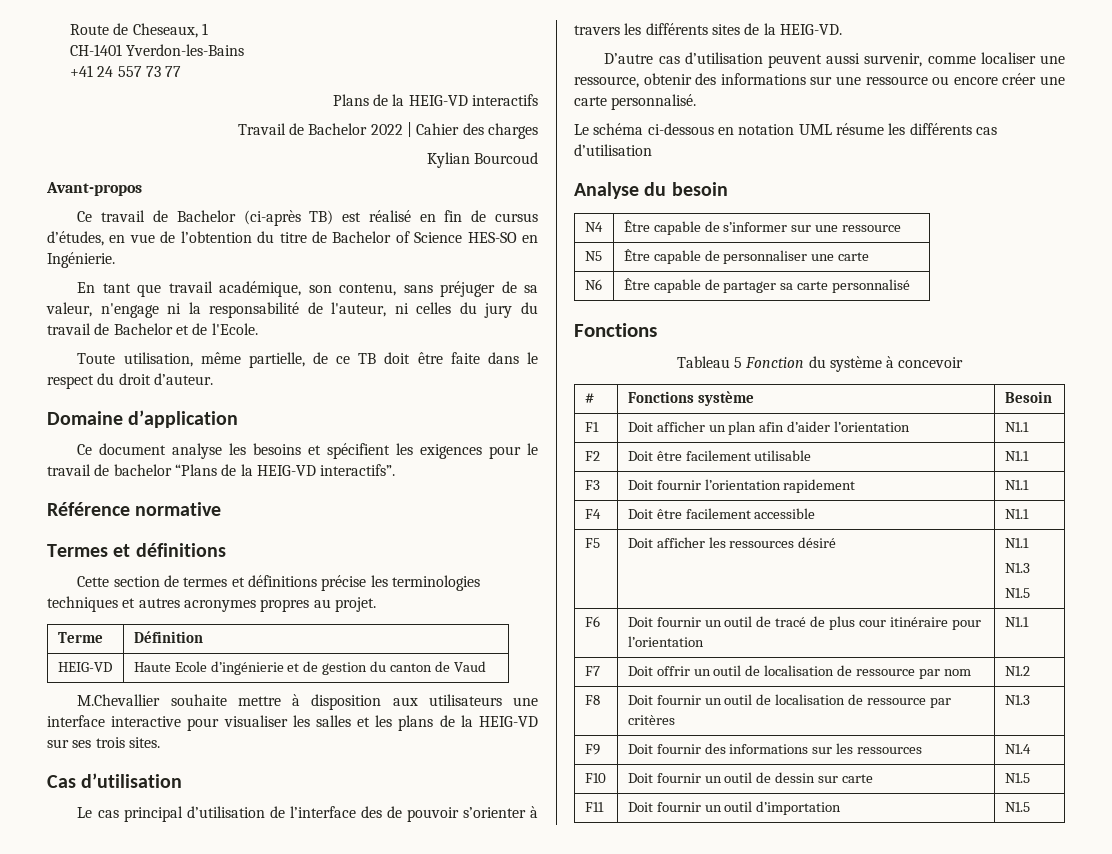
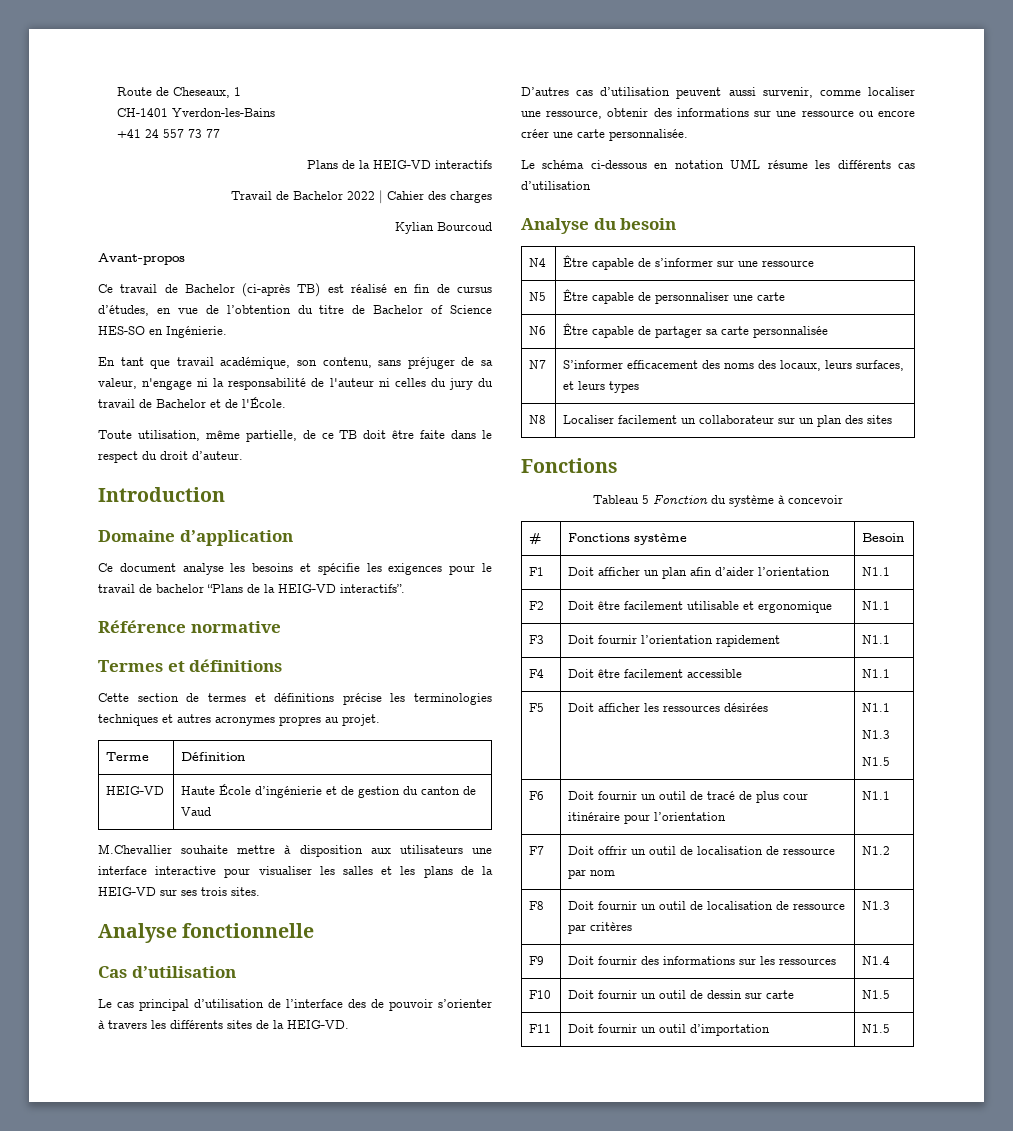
- En tant que travail académique, son contenu, sans préjuger de sa valeur, n'engage ni la responsabilité de l'auteur, ni celles du jury du travail de Bachelor et de l'Ecole.
+ En tant que travail académique, son contenu, sans préjuger de sa valeur, n'engage ni la responsabilité de l'auteur ni celles du jury du travail de Bachelor et de l'École.
+ Introduction
- Ce document analyse les besoins et spécifient les exigences pour le travail de bachelor “Plans de la HEIG-VD interactifs”.
+ Ce document analyse les besoins et spécifie les exigences pour le travail de bachelor “Plans de la HEIG-VD interactifs”.
- HEIG-VD | Haute Ecole d’ingénierie et de gestion du canton de Vaud
+ HEIG-VD | Haute École d’ingénierie et de gestion du canton de Vaud
+ Analyse fonctionnelle
- D’autre cas d’utilisation peuvent aussi survenir, comme localiser une ressource, obtenir des informations sur une ressource ou encore créer une carte personnalisé.
+ D’autres cas d’utilisation peuvent aussi survenir, comme localiser une ressource, obtenir des informations sur une ressource ou encore créer une carte personnalisée.
- N6 | Être capable de partager sa carte personnalisé
+ N6 | Être capable de partager sa carte personnalisée
+ N7 | S’informer efficacement des noms des locaux, leurs surfaces, et leurs types
+ N8 | Localiser facilement un collaborateur sur un plan des sites
- F2 | Doit être facilement utilisable | N1.1
+ F2 | Doit être facilement utilisable et ergonomique | N1.1
- F5 | Doit afficher les ressources désiré | N1.1
+ F5 | Doit afficher les ressources désirées | N1.1

